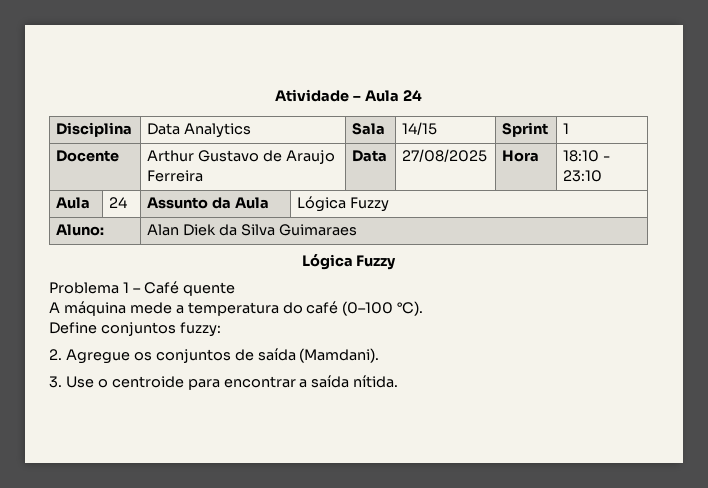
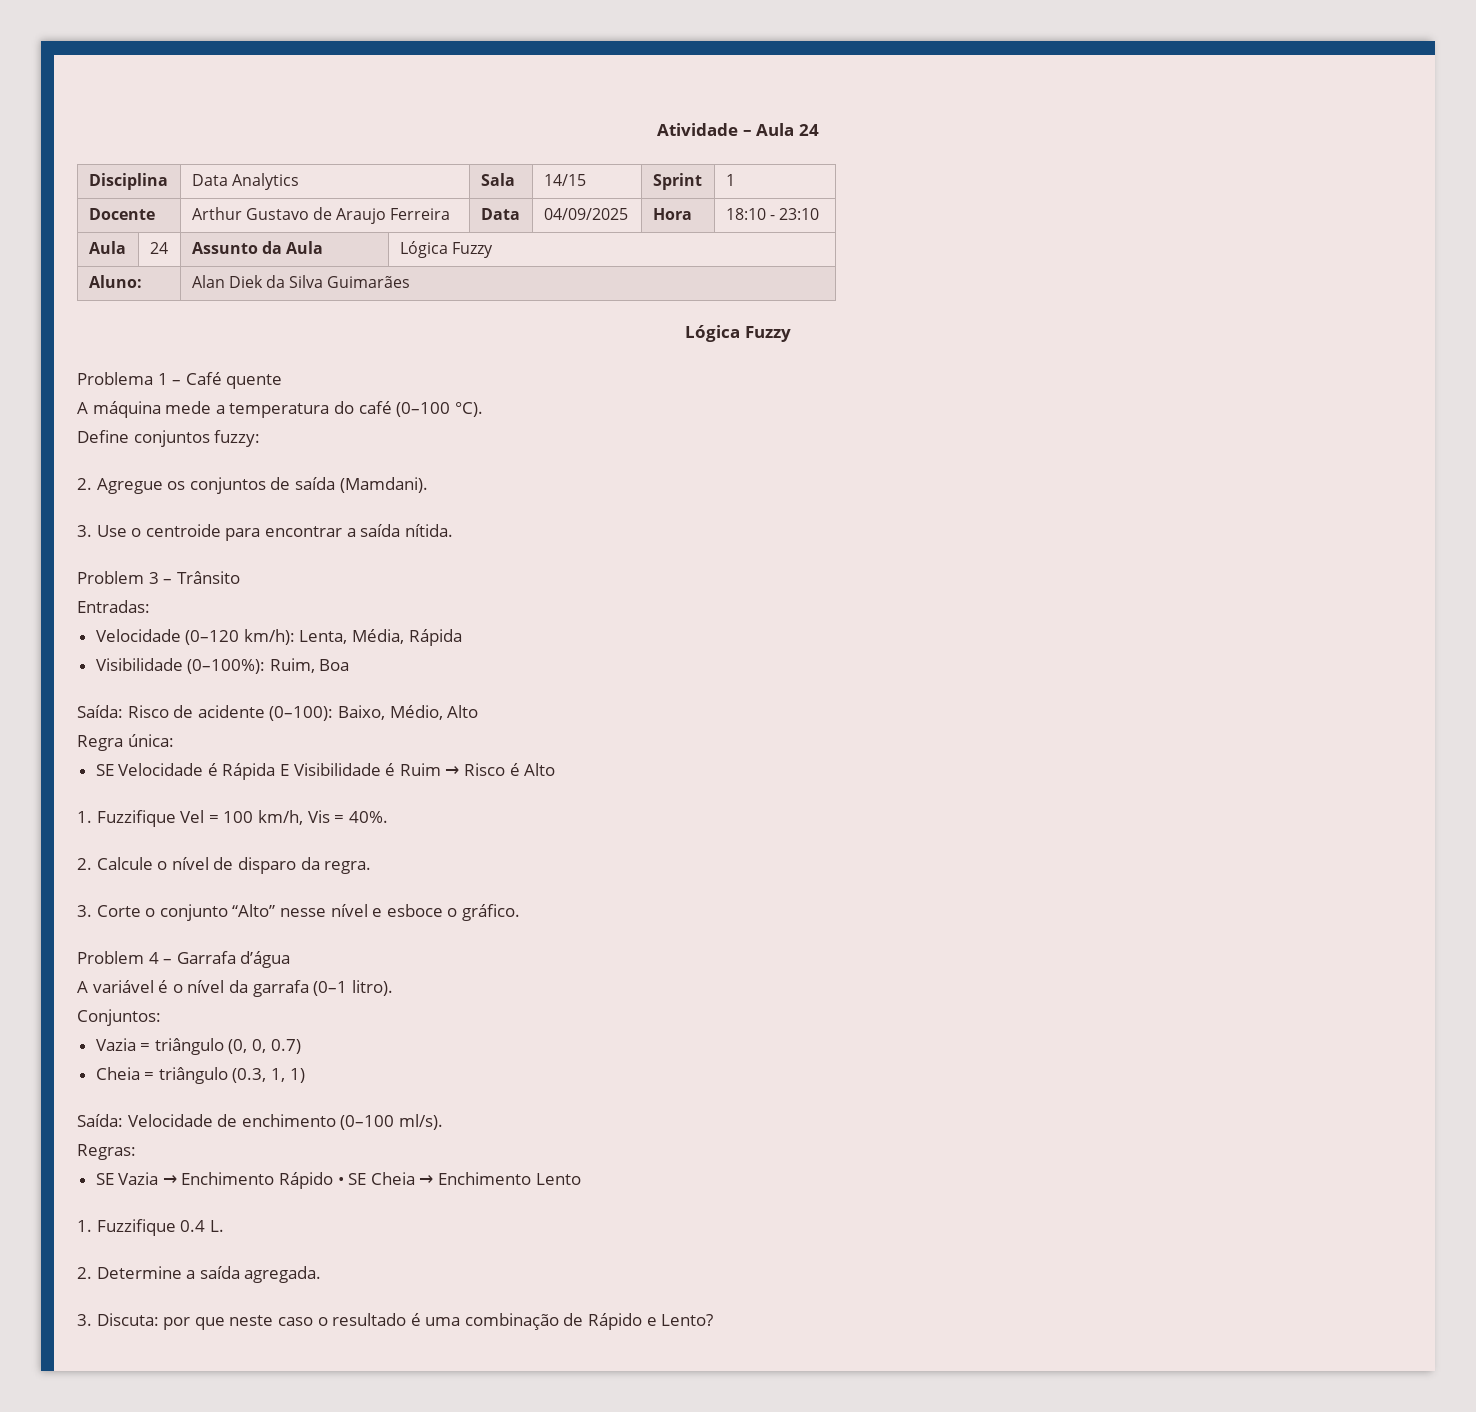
- Docente | Arthur Gustavo de Araujo Ferreira | Data | 27/08/2025 | Hora | 18:10 - 23:10
+ Docente | Arthur Gustavo de Araujo Ferreira | Data | 04/09/2025 | Hora | 18:10 - 23:10
- Aluno: | Alan Diek da Silva Guimaraes
+ Aluno: | Alan Diek da Silva Guimarães
+ Problem 3 – Trânsito
+ Entradas:
+ Velocidade (0–120 km/h): Lenta, Média, Rápida
+ Visibilidade (0–100%): Ruim, Boa
+ Saída: Risco de acidente (0–100): Baixo, Médio, Alto
+ Regra única:
+ SE Velocidade é Rápida E Visibilidade é Ruim → Risco é Alto
+ 1. Fuzzifique Vel = 100 km/h, Vis = 40%.
+ 2. Calcule o nível de disparo da regra.
+ 3. Corte o conjunto “Alto” nesse nível e esboce o gráfico.
+ Problem 4 – Garrafa d’água
+ A variável é o nível da garrafa (0–1 litro).
+ Conjuntos:
+ Vazia = triângulo (0, 0, 0.7)
+ Cheia = triângulo (0.3, 1, 1)
+ Saída: Velocidade de enchimento (0–100 ml/s).
+ Regras:
+ SE Vazia → Enchimento Rápido • SE Cheia → Enchimento Lento
+ 1. Fuzzifique 0.4 L.
+ 2. Determine a saída agregada.
+ 3. Discuta: por que neste caso o resultado é uma combinação de Rápido e Lento?

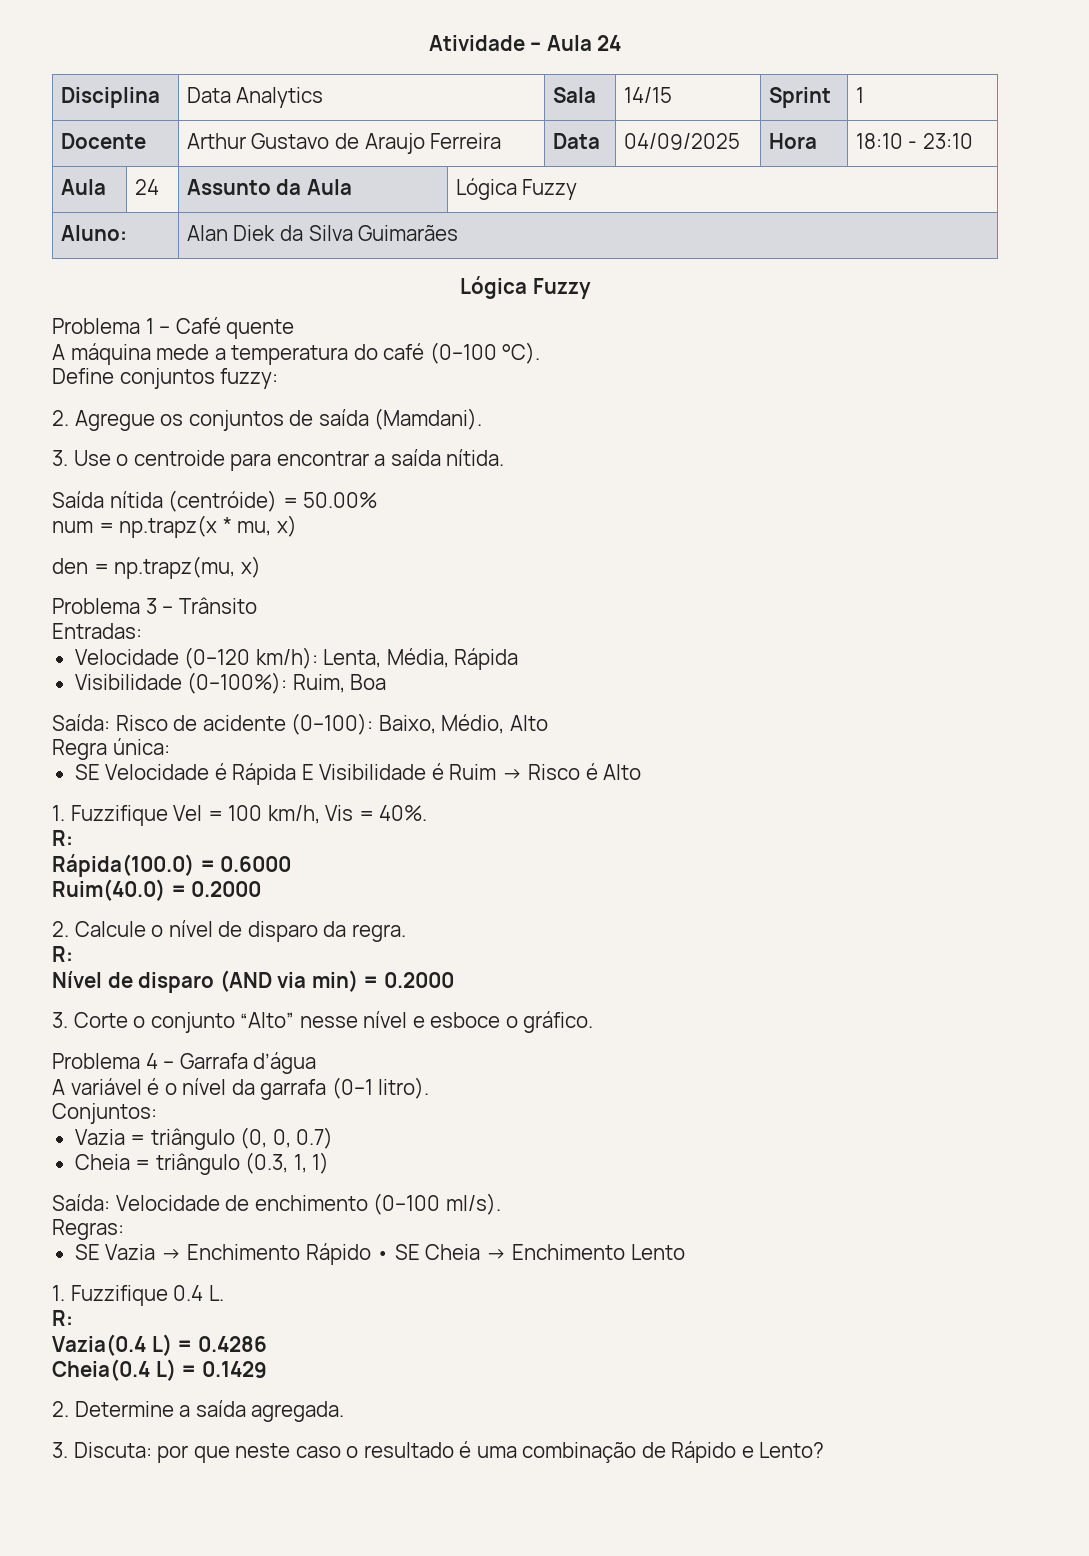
- Problem 3 – Trânsito
+ Saída nítida (centróide) = 50.00%
+ num = np.trapz(x * mu, x)
+ den = np.trapz(mu, x)
+ Problema 3 – Trânsito
  1. Fuzzifique Vel = 100 km/h, Vis = 40%.
+ R:
+ Rápida(100.0) = 0.6000
+ Ruim(40.0) = 0.2000
  2. Calcule o nível de disparo da regra.
+ R:
+ Nível de disparo (AND via min) = 0.2000
- Problem 4 – Garrafa d’água
+ Problema 4 – Garrafa d’água
  1. Fuzzifique 0.4 L.
+ R:
+ Vazia(0.4 L) = 0.4286
+ Cheia(0.4 L) = 0.1429

